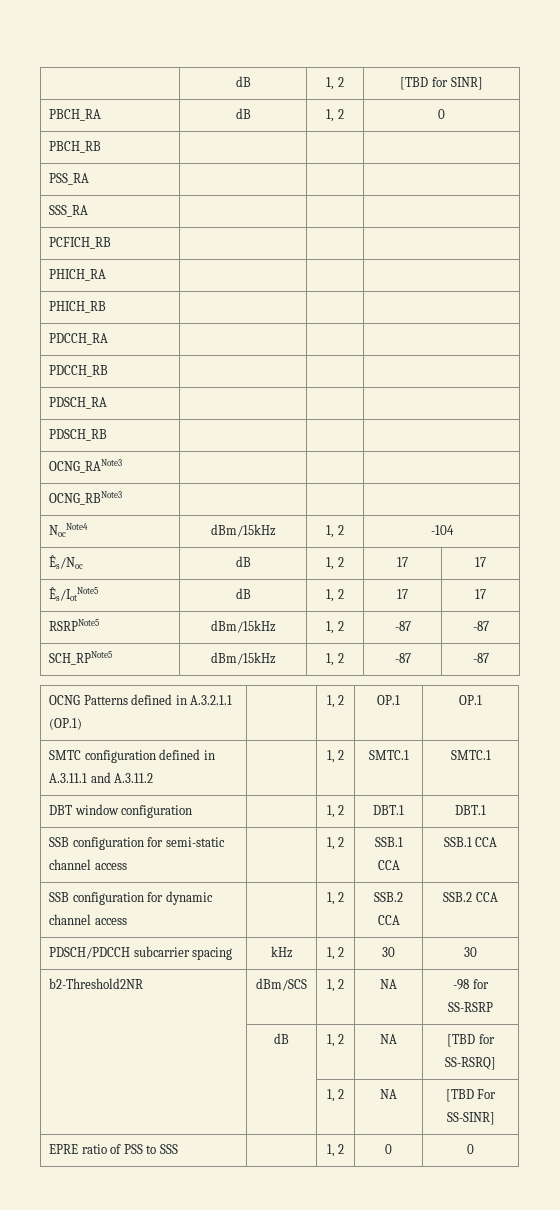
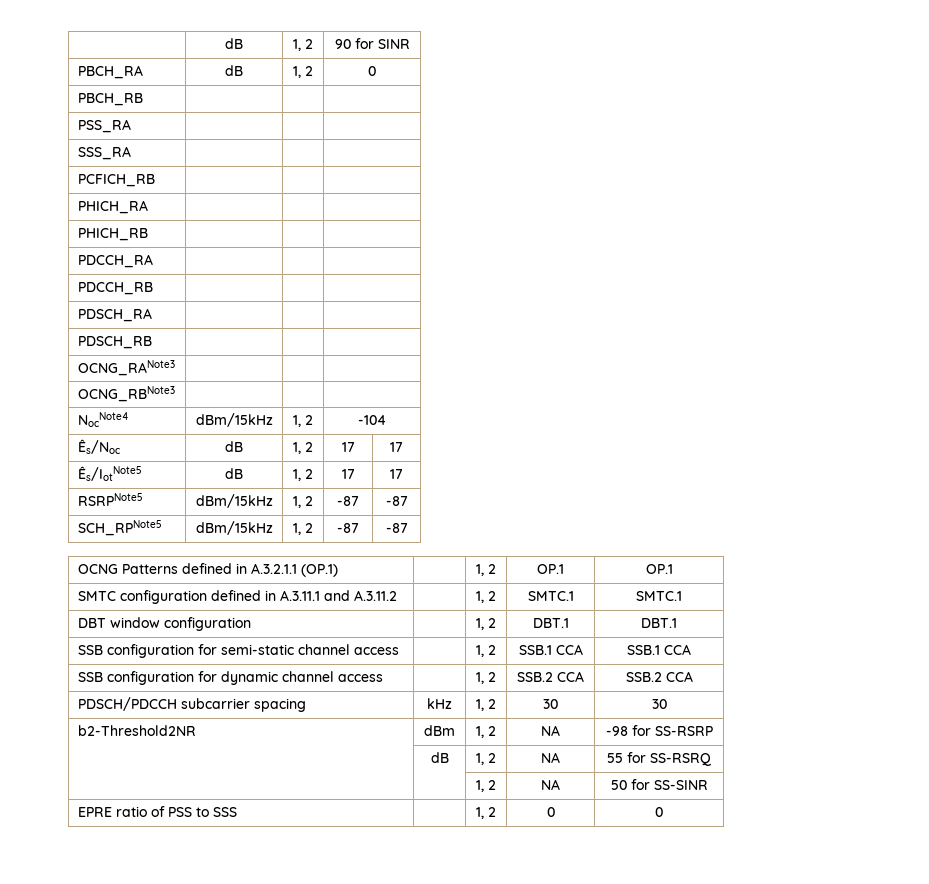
- | dB | 1, 2 | [TBD for SINR]
+ | dB | 1, 2 | 90 for SINR
- b2-Threshold2NR | dBm/SCS | 1, 2 | NA | -98 for SS-RSRP
+ b2-Threshold2NR | dBm | 1, 2 | NA | -98 for SS-RSRP
- | dB | 1, 2 | NA | [TBD for SS-RSRQ]
- | | 1, 2 | NA | [TBD For SS-SINR]
+ | dB | 1, 2 | NA | 55 for SS-RSRQ
+ | | 1, 2 | NA | 50 for SS-SINR

